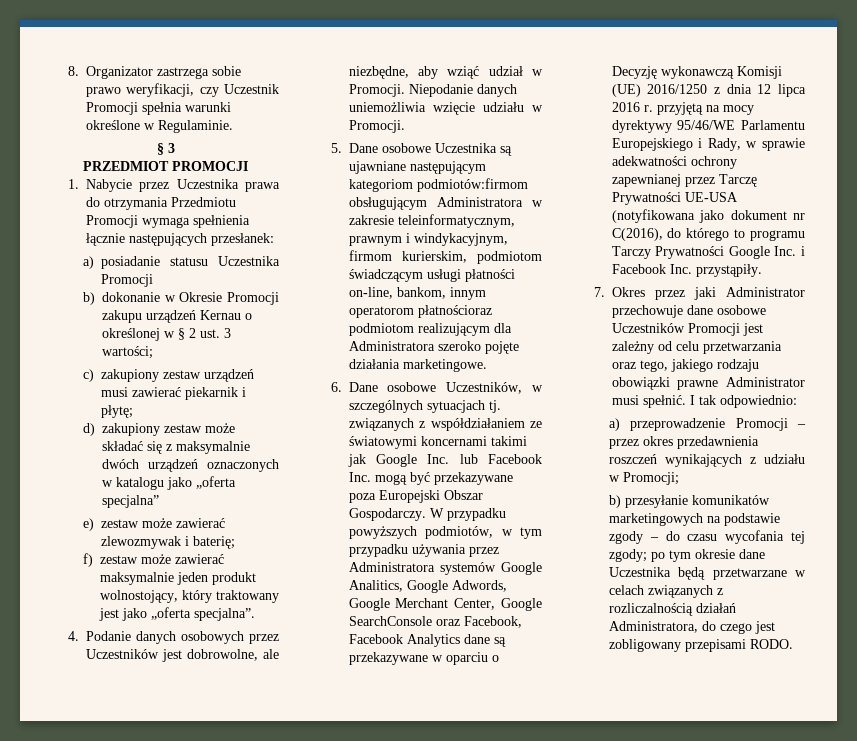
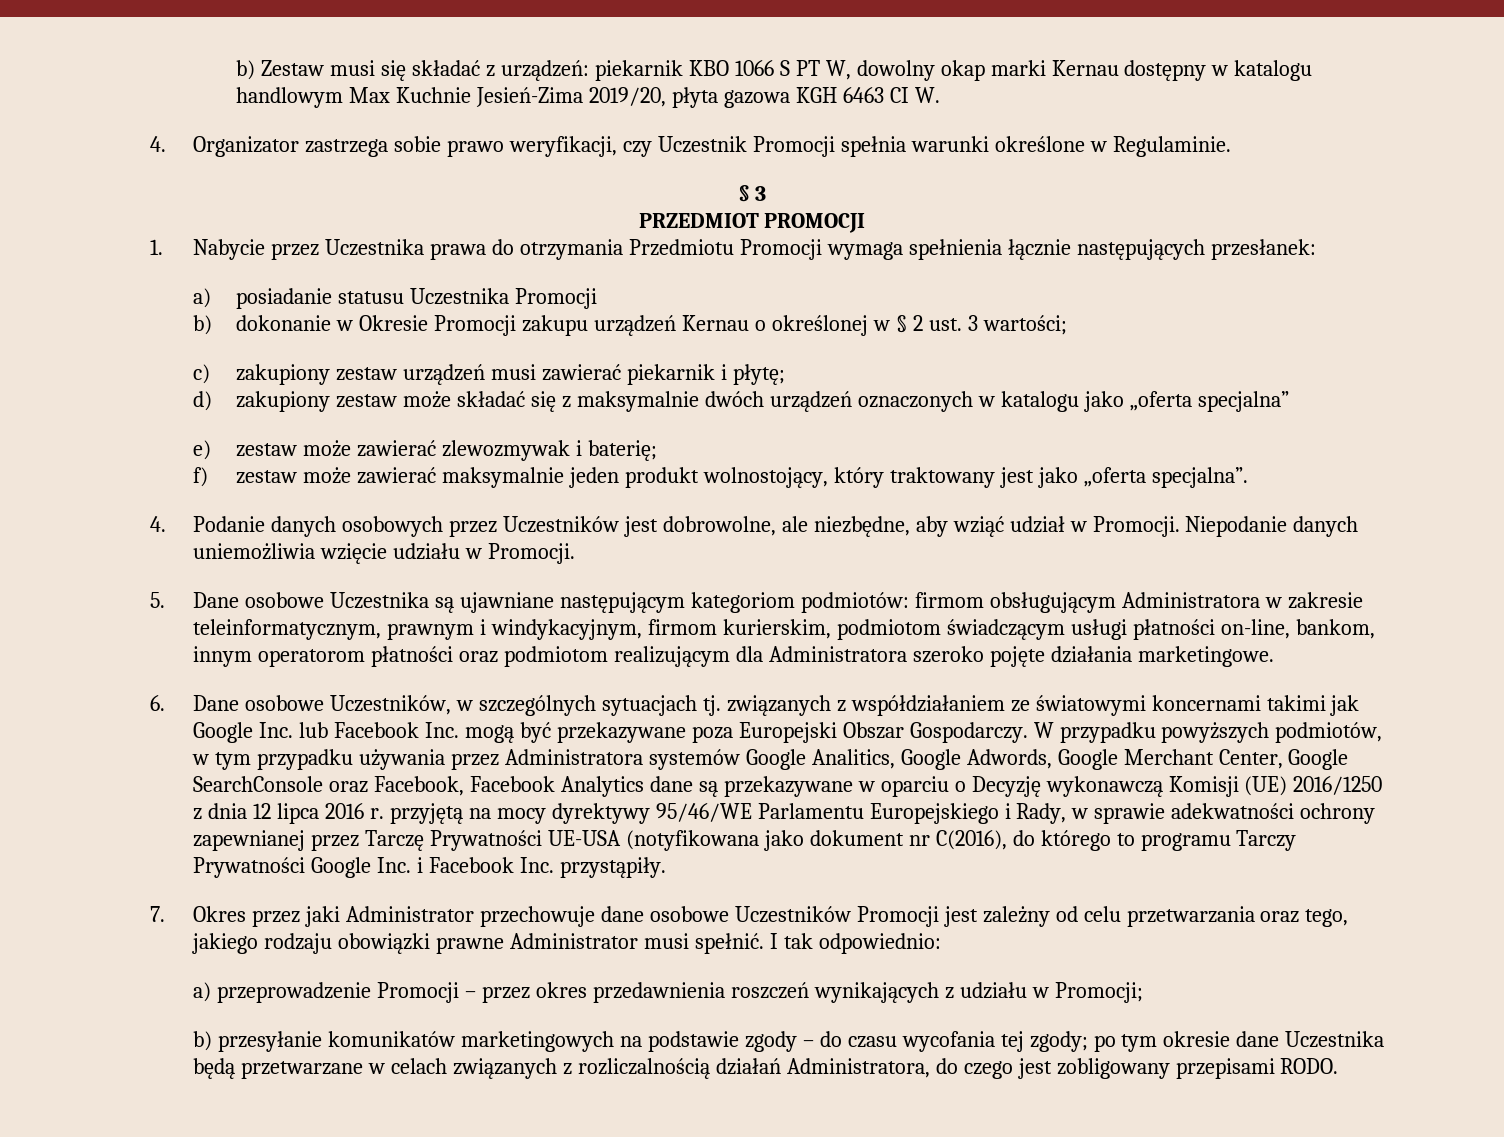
- 8. Organizator zastrzega sobie prawo weryfikacji, czy Uczestnik Promocji spełnia warunki określone w Regulaminie.
+ b) Zestaw musi się składać z urządzeń: piekarnik KBO 1066 S PT W, dowolny okap marki Kernau dostępny w katalogu handlowym Max Kuchnie Jesień-Zima 2019/20, płyta gazowa KGH 6463 CI W.
+ 4. Organizator zastrzega sobie prawo weryfikacji, czy Uczestnik Promocji spełnia warunki określone w Regulaminie.
- 5. Dane osobowe Uczestnika są ujawniane następującym kategoriom podmiotów:firmom obsługującym Administratora w zakresie teleinformatycznym, prawnym i windykacyjnym, firmom kurierskim, podmiotom świadczącym usługi płatności on-line, bankom, innym operatorom płatnościoraz podmiotom realizującym dla Administratora szeroko pojęte działania marketingowe.
+ 5. Dane osobowe Uczestnika są ujawniane następującym kategoriom podmiotów: firmom obsługującym Administratora w zakresie teleinformatycznym, prawnym i windykacyjnym, firmom kurierskim, podmiotom świadczącym usługi płatności on-line, bankom, innym operatorom płatności oraz podmiotom realizującym dla Administratora szeroko pojęte działania marketingowe.

